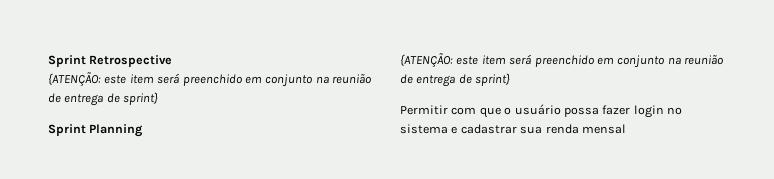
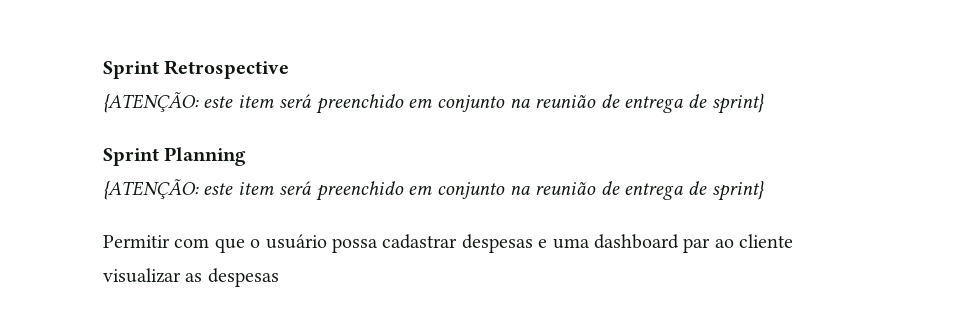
- Permitir com que o usuário possa fazer login no sistema e cadastrar sua renda mensal
+ Permitir com que o usuário possa cadastrar despesas e uma dashboard par ao cliente visualizar as despesas

